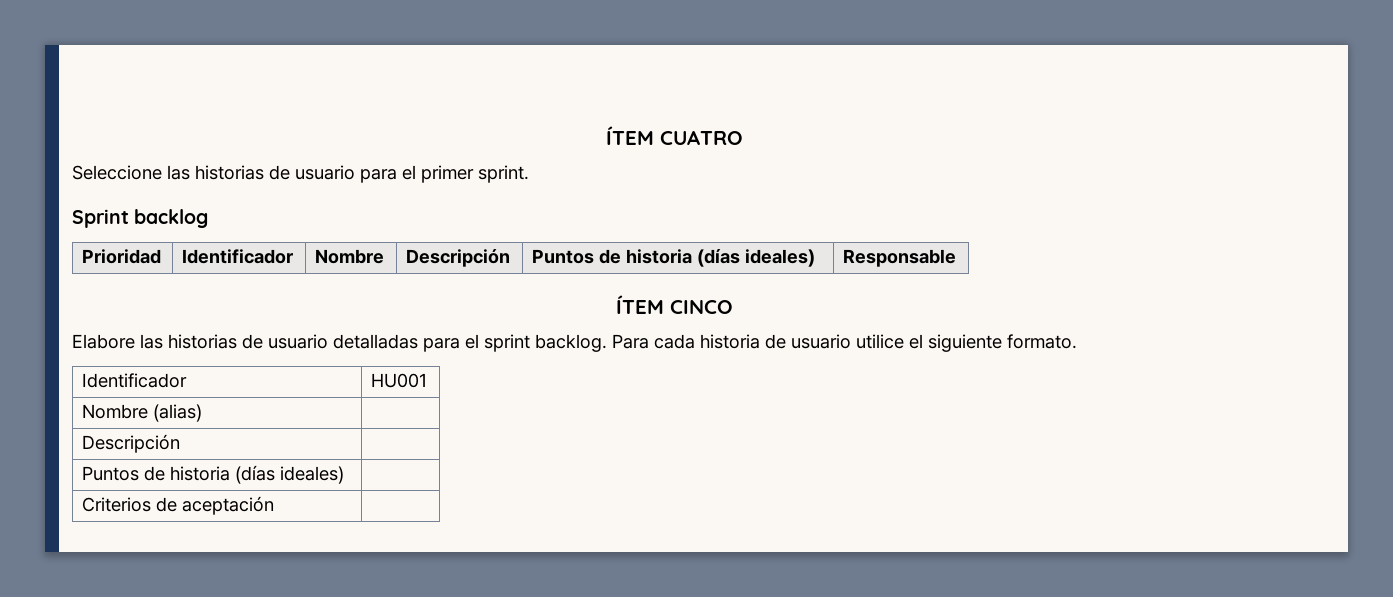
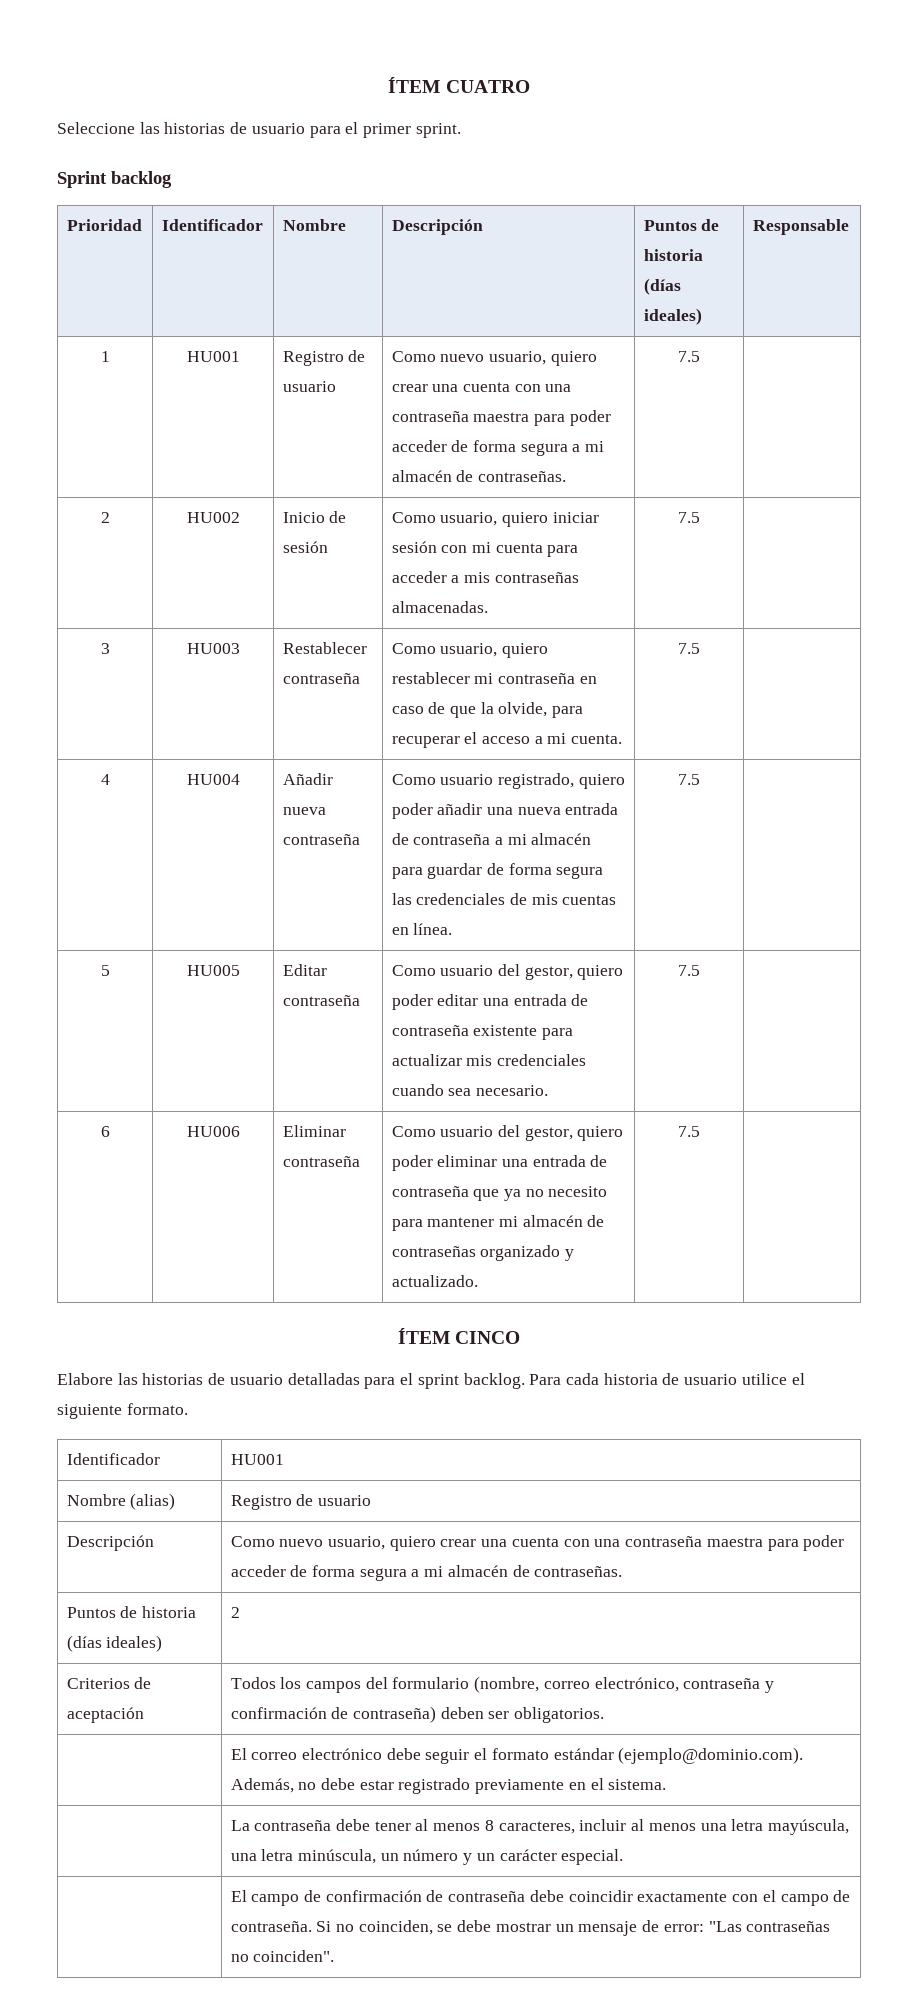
+ 1 | HU001 | Registro de usuario | Como nuevo usuario, quiero crear una cuenta con una contraseña maestra para poder acceder de forma segura a mi almacén de contraseñas. | 7.5 |
+ 2 | HU002 | Inicio de sesión | Como usuario, quiero iniciar sesión con mi cuenta para acceder a mis contraseñas almacenadas. | 7.5 |
+ 3 | HU003 | Restablecer contraseña | Como usuario, quiero restablecer mi contraseña en caso de que la olvide, para recuperar el acceso a mi cuenta. | 7.5 |
+ 4 | HU004 | Añadir nueva contraseña | Como usuario registrado, quiero poder añadir una nueva entrada de contraseña a mi almacén para guardar de forma segura las credenciales de mis cuentas en línea. | 7.5 |
+ 5 | HU005 | Editar contraseña | Como usuario del gestor, quiero poder editar una entrada de contraseña existente para actualizar mis credenciales cuando sea necesario. | 7.5 |
+ 6 | HU006 | Eliminar contraseña | Como usuario del gestor, quiero poder eliminar una entrada de contraseña que ya no necesito para mantener mi almacén de contraseñas organizado y actualizado. | 7.5 |
- Nombre (alias) |
- Descripción |
- Puntos de historia (días ideales) |
+ Nombre (alias) | Registro de usuario
+ Descripción | Como nuevo usuario, quiero crear una cuenta con una contraseña maestra para poder acceder de forma segura a mi almacén de contraseñas.
+ Puntos de historia (días ideales) | 2
- Criterios de aceptación |
+ Criterios de aceptación | Todos los campos del formulario (nombre, correo electrónico, contraseña y confirmación de contraseña) deben ser obligatorios.
+ | El correo electrónico debe seguir el formato estándar (ejemplo@dominio.com). Además, no debe estar registrado previamente en el sistema.
+ | La contraseña debe tener al menos 8 caracteres, incluir al menos una letra mayúscula, una letra minúscula, un número y un carácter especial.
+ | El campo de confirmación de contraseña debe coincidir exactamente con el campo de contraseña. Si no coinciden, se debe mostrar un mensaje de error: "Las contraseñas no coinciden".

